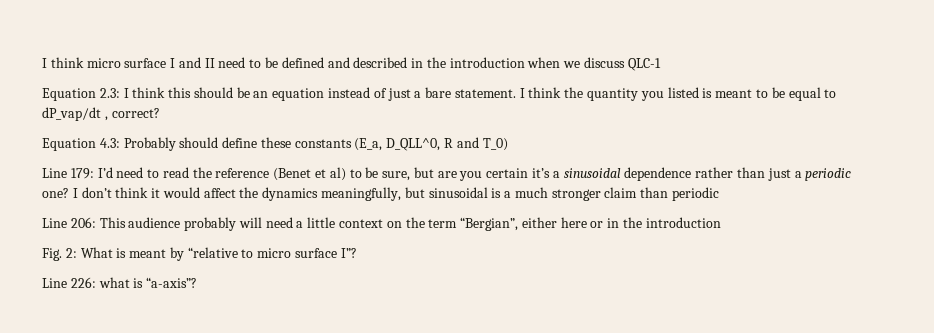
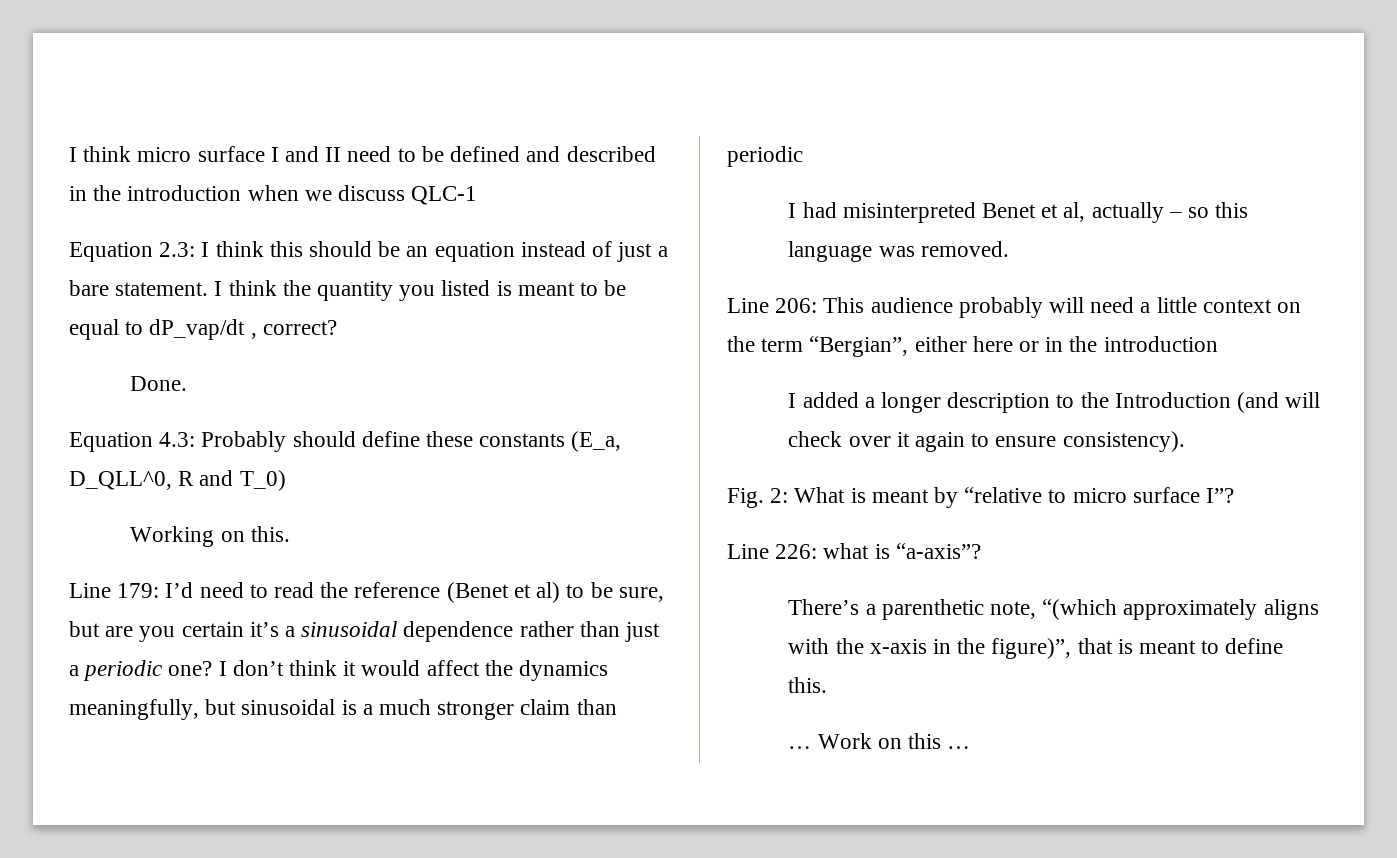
+ Done.
+ Working on this.
+ I had misinterpreted Benet et al, actually – so this language was removed.
+ I added a longer description to the Introduction (and will check over it again to ensure consistency).
+ There’s a parenthetic note, “(which approximately aligns with the x-axis in the figure)”, that is meant to define this.
+ … Work on this …

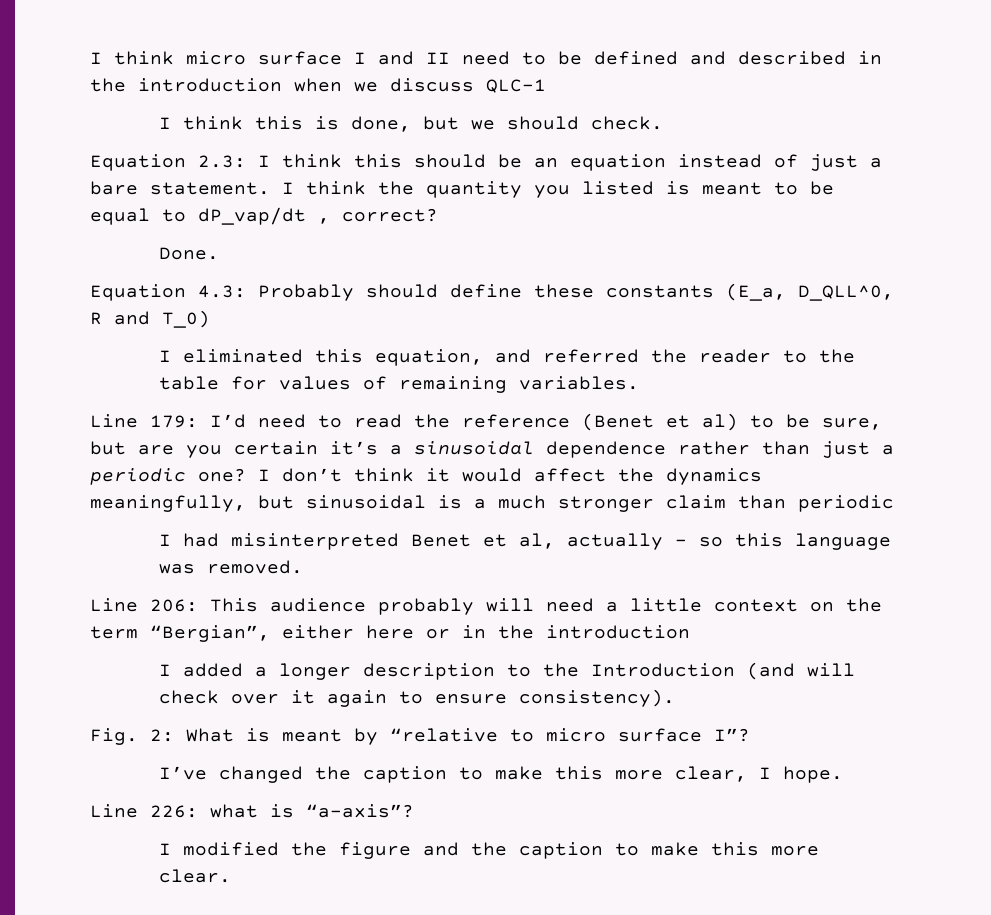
+ I think this is done, but we should check.
- Working on this.
+ I eliminated this equation, and referred the reader to the table for values of remaining variables.
+ I’ve changed the caption to make this more clear, I hope.
- There’s a parenthetic note, “(which approximately aligns with the x-axis in the figure)”, that is meant to define this.
- … Work on this …
+ I modified the figure and the caption to make this more clear.

